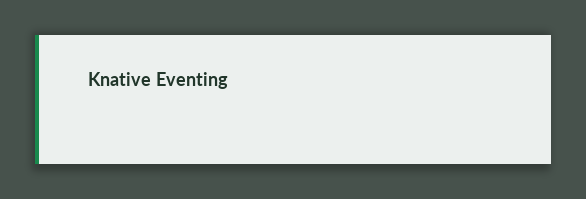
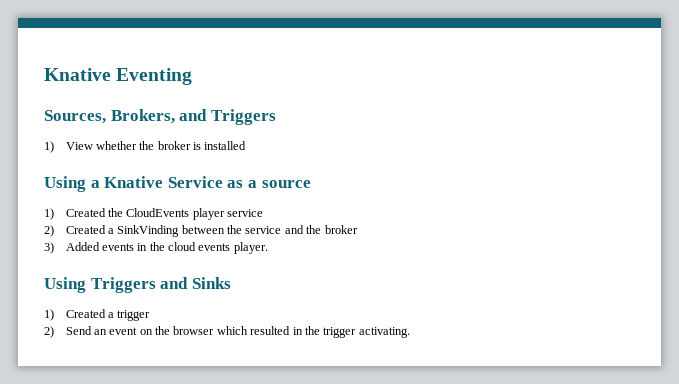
+ Sources, Brokers, and Triggers
+ 1) View whether the broker is installed
+ Using a Knative Service as a source
+ 1) Created the CloudEvents player service
+ 2) Created a SinkVinding between the service and the broker
+ 3) Added events in the cloud events player.
+ Using Triggers and Sinks
+ 1) Created a trigger
+ 2) Send an event on the browser which resulted in the trigger activating.

